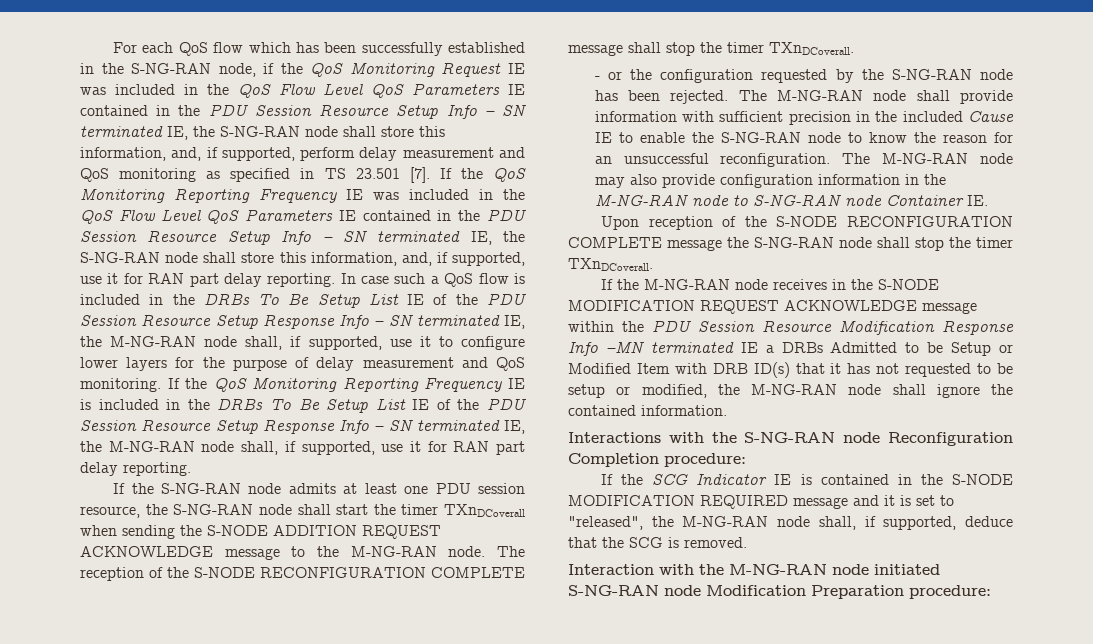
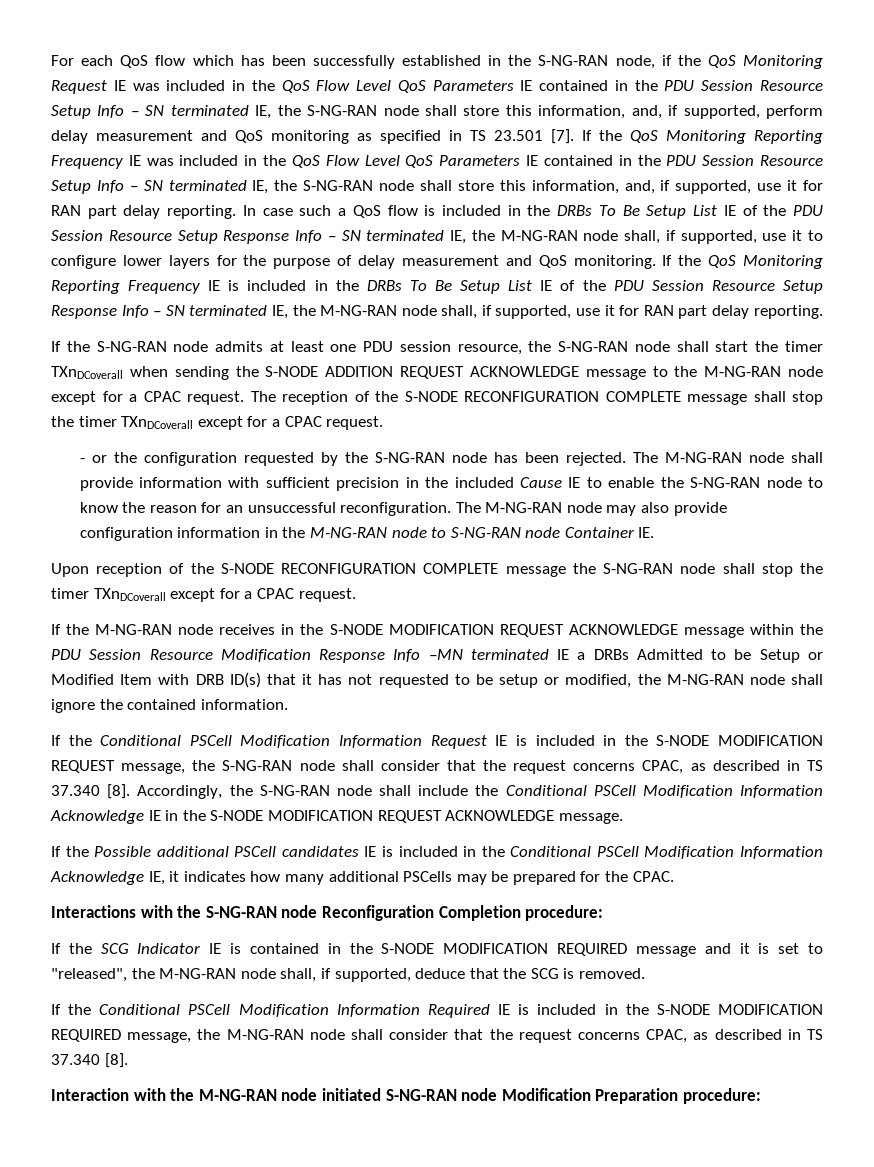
- If the S-NG-RAN node admits at least one PDU session resource, the S-NG-RAN node shall start the timer TXnDCoverall when sending the S-NODE ADDITION REQUEST ACKNOWLEDGE message to the M-NG-RAN node.
+ If the S-NG-RAN node admits at least one PDU session resource, the S-NG-RAN node shall start the timer TXnDCoverall when sending the S-NODE ADDITION REQUEST ACKNOWLEDGE message to the M-NG-RAN node except for a CPAC request.
- The reception of the S-NODE RECONFIGURATION COMPLETE message shall stop the timer TXnDCoverall.
+ The reception of the S-NODE RECONFIGURATION COMPLETE message shall stop the timer TXnDCoverall except for a CPAC request.
- Upon reception of the S-NODE RECONFIGURATION COMPLETE message the S-NG-RAN node shall stop the timer TXnDCoverall.
+ Upon reception of the S-NODE RECONFIGURATION COMPLETE message the S-NG-RAN node shall stop the timer TXnDCoverall except for a CPAC request.
+ If the Conditional PSCell Modification Information Request IE is included in the S-NODE MODIFICATION REQUEST message, the S-NG-RAN node shall consider that the request concerns CPAC, as described in TS 37.340 [8]. Accordingly, the S-NG-RAN node shall include the Conditional PSCell Modification Information Acknowledge IE in the S-NODE MODIFICATION REQUEST ACKNOWLEDGE message.
+ If the Possible additional PSCell candidates IE is included in the Conditional PSCell Modification Information Acknowledge IE, it indicates how many additional PSCells may be prepared for the CPAC.
+ If the Conditional PSCell Modification Information Required IE is included in the S-NODE MODIFICATION REQUIRED message, the M-NG-RAN node shall consider that the request concerns CPAC, as described in TS 37.340 [8].

